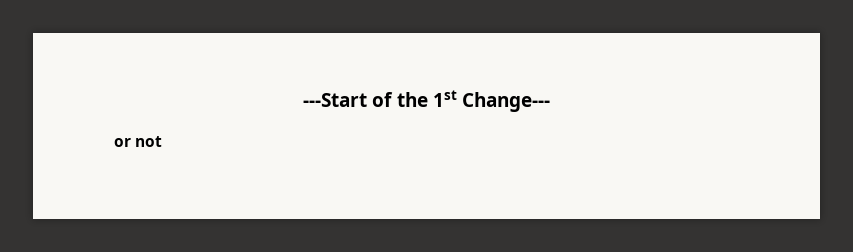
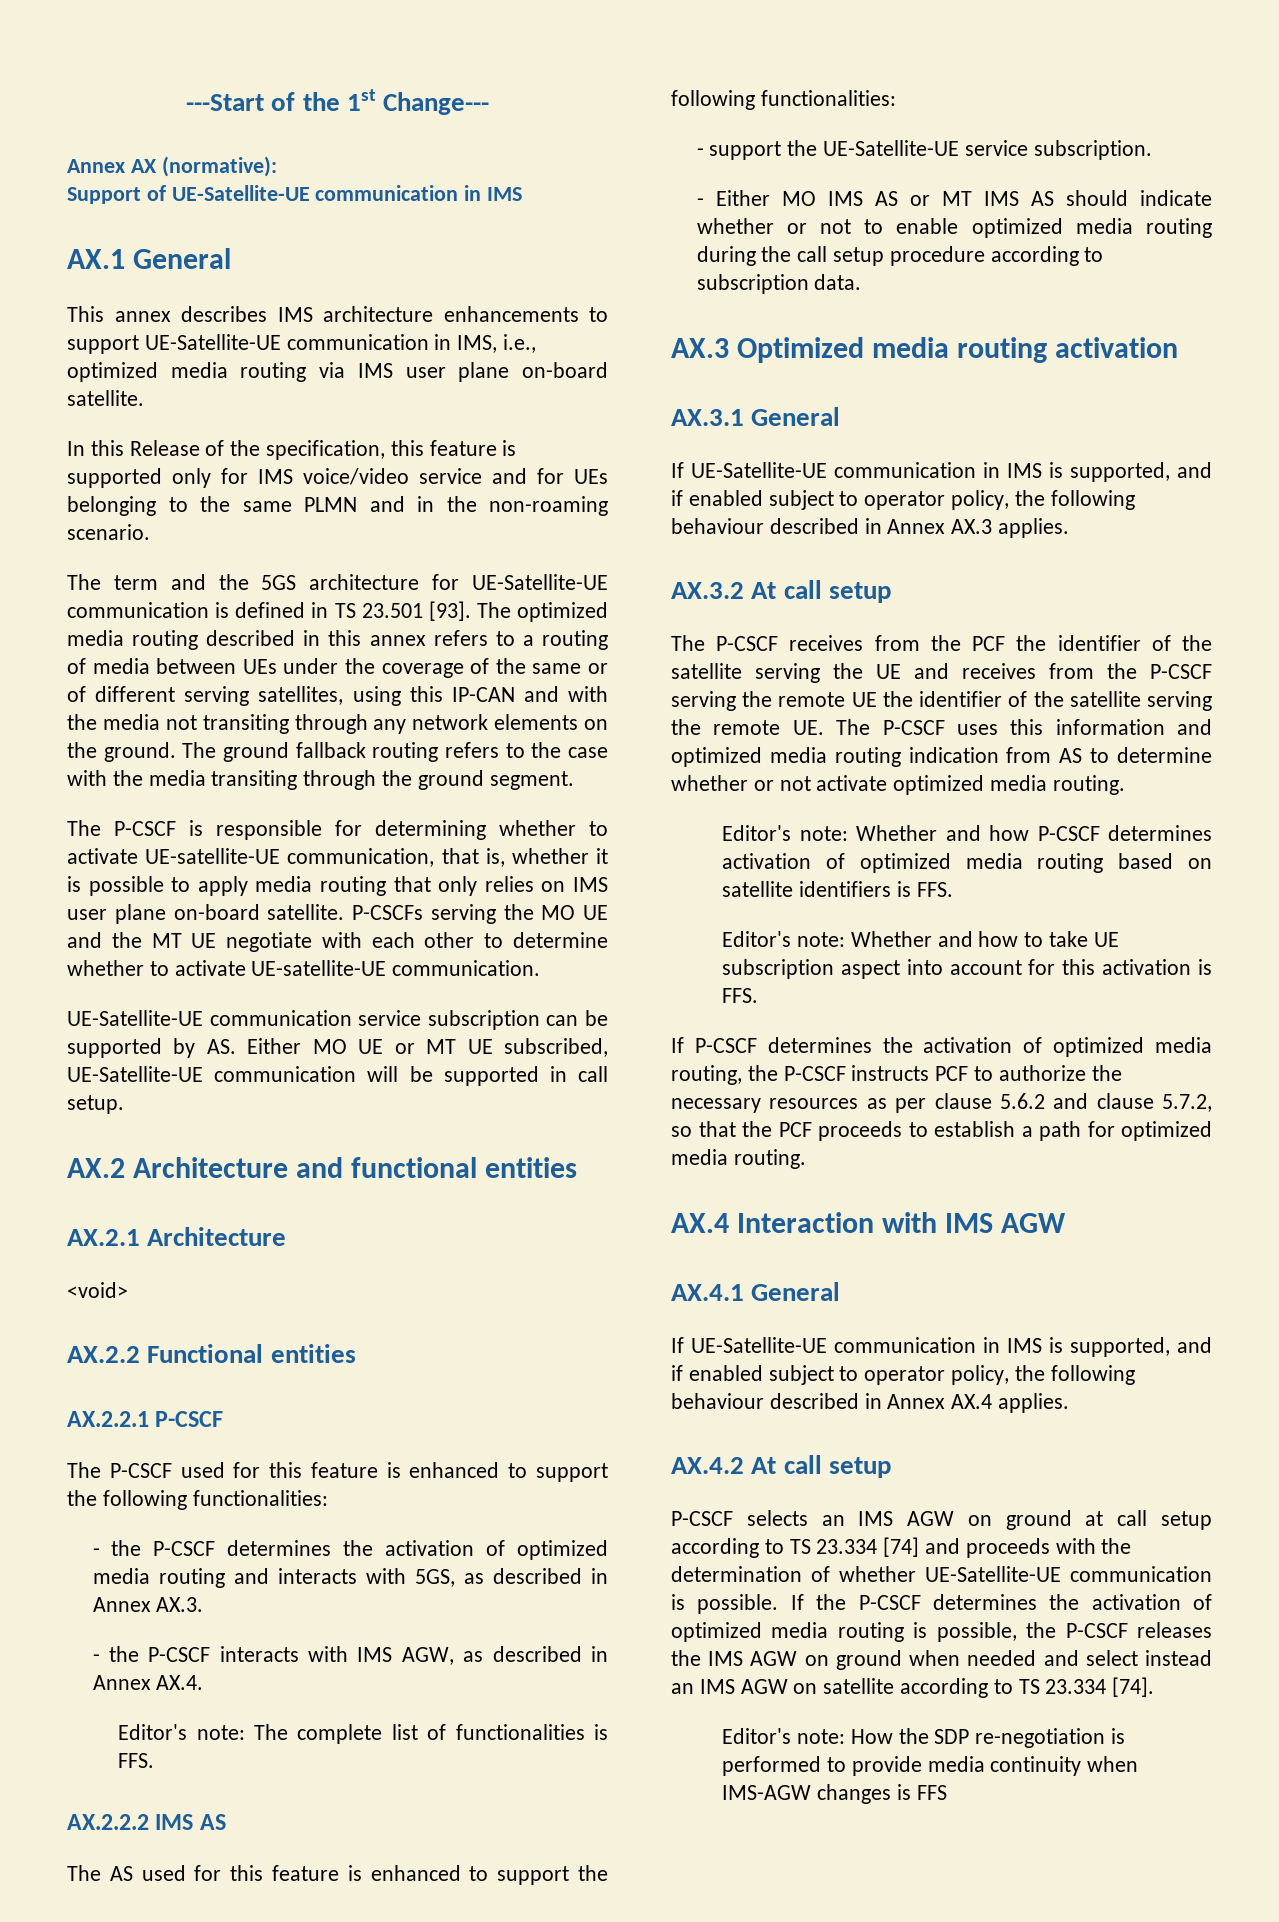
- or not
+ Annex AX (normative):
+ Support of UE-Satellite-UE communication in IMS
+ AX.1 General
+ This annex describes IMS architecture enhancements to support UE-Satellite-UE communication in IMS, i.e., optimized media routing via IMS user plane on-board satellite.
+ In this Release of the specification, this feature is supported only for IMS voice/video service and for UEs belonging to the same PLMN and in the non-roaming scenario.
+ The term and the 5GS architecture for UE-Satellite-UE communication is defined in TS 23.501 [93]. The optimized media routing described in this annex refers to a routing of media between UEs under the coverage of the same or of different serving satellites, using this IP-CAN and with the media not transiting through any network elements on the ground. The ground fallback routing refers to the case with the media transiting through the ground segment.
+ The P-CSCF is responsible for determining whether to activate UE-satellite-UE communication, that is, whether it is possible to apply media routing that only relies on IMS user plane on-board satellite. P-CSCFs serving the MO UE and the MT UE negotiate with each other to determine whether to activate UE-satellite-UE communication.
+ UE-Satellite-UE communication service subscription can be supported by AS. Either MO UE or MT UE subscribed, UE-Satellite-UE communication will be supported in call setup.
+ AX.2 Architecture and functional entities
+ AX.2.1 Architecture
+ <void>
+ AX.2.2 Functional entities
+ AX.2.2.1 P-CSCF
+ The P-CSCF used for this feature is enhanced to support the following functionalities:
+ - the P-CSCF determines the activation of optimized media routing and interacts with 5GS, as described in Annex AX.3.
+ - the P-CSCF interacts with IMS AGW, as described in Annex AX.4.
+ Editor's note: The complete list of functionalities is FFS.
+ AX.2.2.2 IMS AS
+ The AS used for this feature is enhanced to support the following functionalities:
+ - support the UE-Satellite-UE service subscription.
+ - Either MO IMS AS or MT IMS AS should indicate whether or not to enable optimized media routing during the call setup procedure according to subscription data.
+ AX.3 Optimized media routing activation
+ AX.3.1 General
+ If UE-Satellite-UE communication in IMS is supported, and if enabled subject to operator policy, the following behaviour described in Annex AX.3 applies.
+ AX.3.2 At call setup
+ The P-CSCF receives from the PCF the identifier of the satellite serving the UE and receives from the P-CSCF serving the remote UE the identifier of the satellite serving the remote UE. The P-CSCF uses this information and optimized media routing indication from AS to determine whether or not activate optimized media routing.
+ Editor's note: Whether and how P-CSCF determines activation of optimized media routing based on satellite identifiers is FFS.
+ Editor's note: Whether and how to take UE subscription aspect into account for this activation is FFS.
+ If P-CSCF determines the activation of optimized media routing, the P-CSCF instructs PCF to authorize the necessary resources as per clause 5.6.2 and clause 5.7.2, so that the PCF proceeds to establish a path for optimized media routing.
+ AX.4 Interaction with IMS AGW
+ AX.4.1 General
+ If UE-Satellite-UE communication in IMS is supported, and if enabled subject to operator policy, the following behaviour described in Annex AX.4 applies.
+ AX.4.2 At call setup
+ P-CSCF selects an IMS AGW on ground at call setup according to TS 23.334 [74] and proceeds with the determination of whether UE-Satellite-UE communication is possible. If the P-CSCF determines the activation of optimized media routing is possible, the P-CSCF releases the IMS AGW on ground when needed and select instead an IMS AGW on satellite according to TS 23.334 [74].
+ Editor's note: How the SDP re-negotiation is performed to provide media continuity when IMS-AGW changes is FFS

